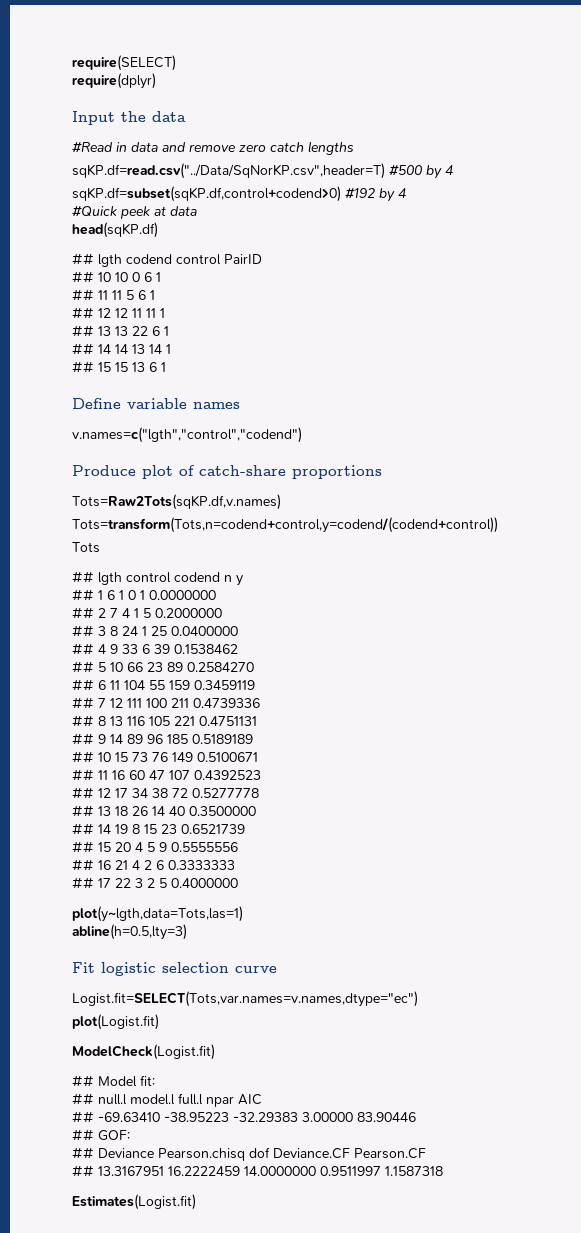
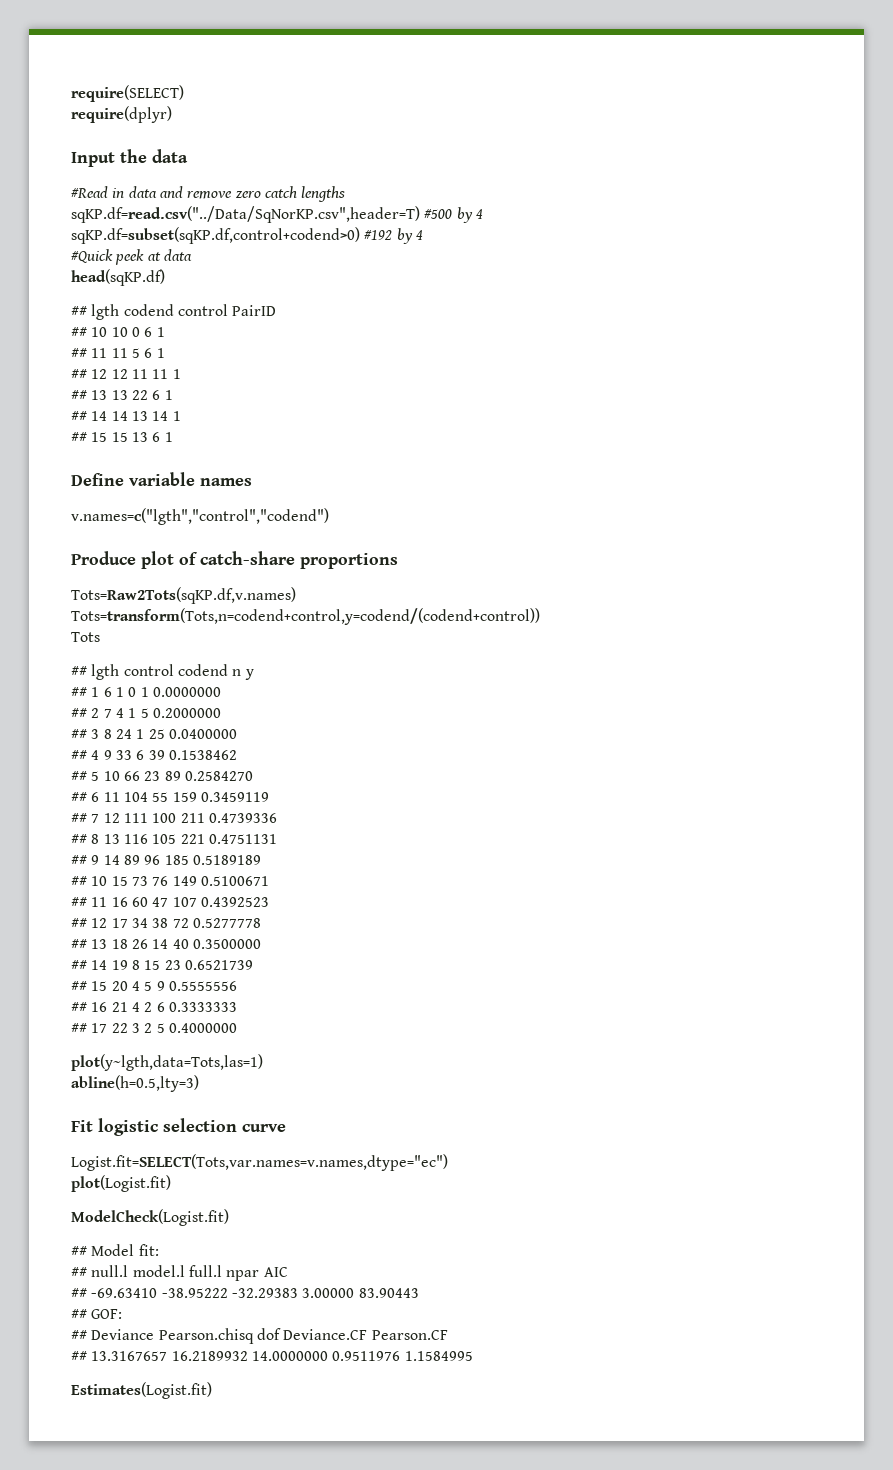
- ## -69.63410 -38.95223 -32.29383 3.00000 83.90446
+ ## -69.63410 -38.95222 -32.29383 3.00000 83.90443
- ## 13.3167951 16.2222459 14.0000000 0.9511997 1.1587318
+ ## 13.3167657 16.2189932 14.0000000 0.9511976 1.1584995

